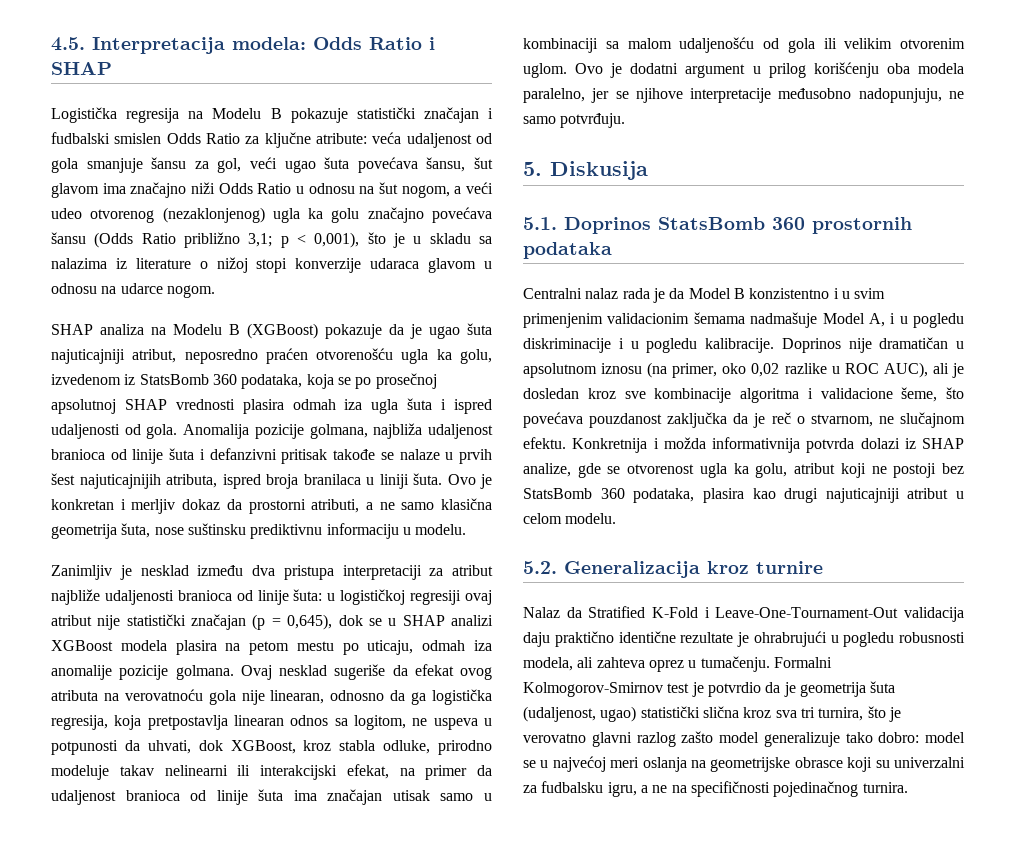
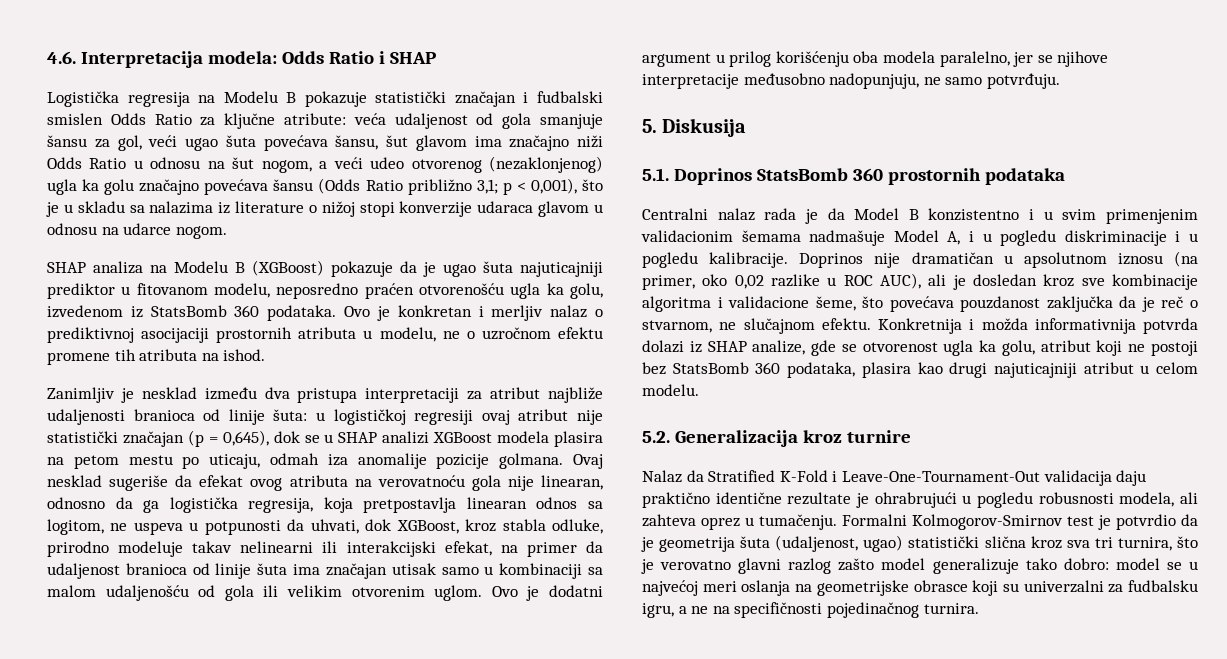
- 4.5. Interpretacija modela: Odds Ratio i SHAP
+ 4.6. Interpretacija modela: Odds Ratio i SHAP
- SHAP analiza na Modelu B (XGBoost) pokazuje da je ugao šuta najuticajniji atribut, neposredno praćen otvorenošću ugla ka golu, izvedenom iz StatsBomb 360 podataka, koja se po prosečnoj apsolutnoj SHAP vrednosti plasira odmah iza ugla šuta i ispred udaljenosti od gola. Anomalija pozicije golmana, najbliža udaljenost branioca od linije šuta i defanzivni pritisak takođe se nalaze u prvih šest najuticajnijih atributa, ispred broja branilaca u liniji šuta.
+ SHAP analiza na Modelu B (XGBoost) pokazuje da je ugao šuta najuticajniji prediktor u fitovanom modelu, neposredno praćen otvorenošću ugla ka golu, izvedenom iz StatsBomb 360 podataka.
- Ovo je konkretan i merljiv dokaz da prostorni atributi, a ne samo klasična geometrija šuta, nose suštinsku prediktivnu informaciju u modelu.
+ Ovo je konkretan i merljiv nalaz o prediktivnoj asocijaciji prostornih atributa u modelu, ne o uzročnom efektu promene tih atributa na ishod.

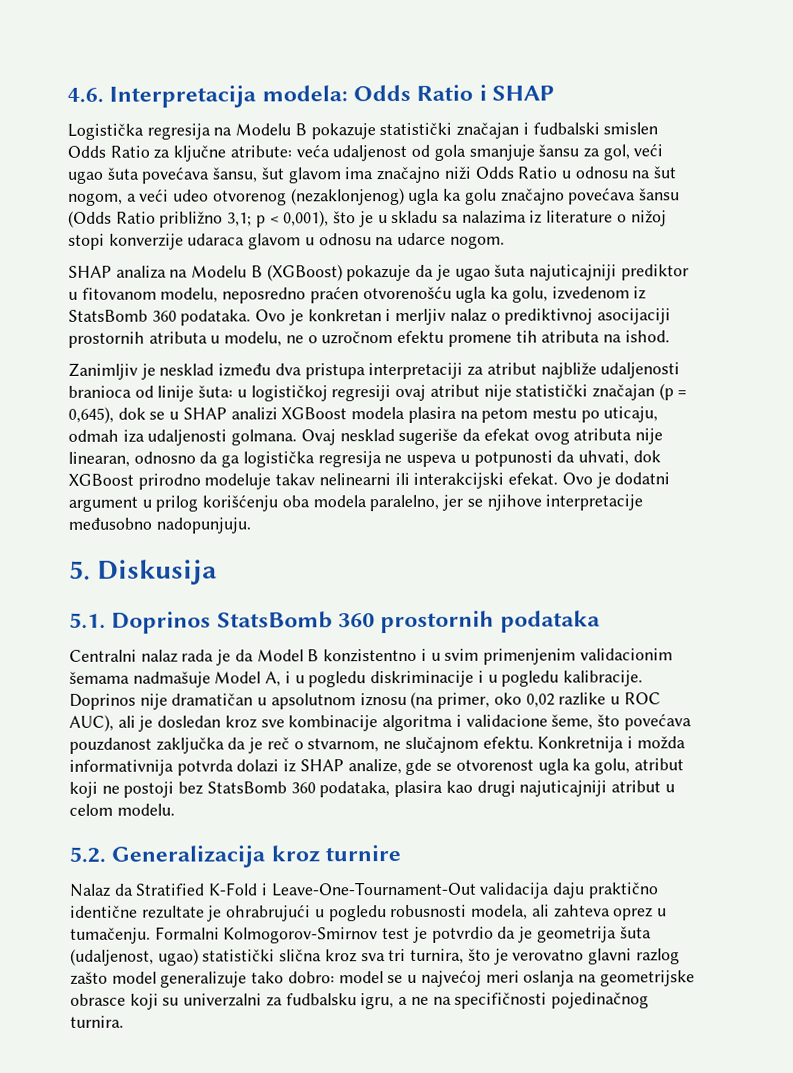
- Zanimljiv je nesklad između dva pristupa interpretaciji za atribut najbliže udaljenosti branioca od linije šuta: u logističkoj regresiji ovaj atribut nije statistički značajan (p = 0,645), dok se u SHAP analizi XGBoost modela plasira na petom mestu po uticaju, odmah iza anomalije pozicije golmana.
+ Zanimljiv je nesklad između dva pristupa interpretaciji za atribut najbliže udaljenosti branioca od linije šuta: u logističkoj regresiji ovaj atribut nije statistički značajan (p = 0,645), dok se u SHAP analizi XGBoost modela plasira na petom mestu po uticaju, odmah iza udaljenosti golmana.
- Ovaj nesklad sugeriše da efekat ovog atributa na verovatnoću gola nije linearan, odnosno da ga logistička regresija, koja pretpostavlja linearan odnos sa logitom, ne uspeva u potpunosti da uhvati, dok XGBoost, kroz stabla odluke, prirodno modeluje takav nelinearni ili interakcijski efekat, na primer da udaljenost branioca od linije šuta ima značajan utisak samo u kombinaciji sa malom udaljenošću od gola ili velikim otvorenim uglom.
+ Ovaj nesklad sugeriše da efekat ovog atributa nije linearan, odnosno da ga logistička regresija ne uspeva u potpunosti da uhvati, dok XGBoost prirodno modeluje takav nelinearni ili interakcijski efekat.
- Ovo je dodatni argument u prilog korišćenju oba modela paralelno, jer se njihove interpretacije međusobno nadopunjuju, ne samo potvrđuju.
+ Ovo je dodatni argument u prilog korišćenju oba modela paralelno, jer se njihove interpretacije međusobno nadopunjuju.

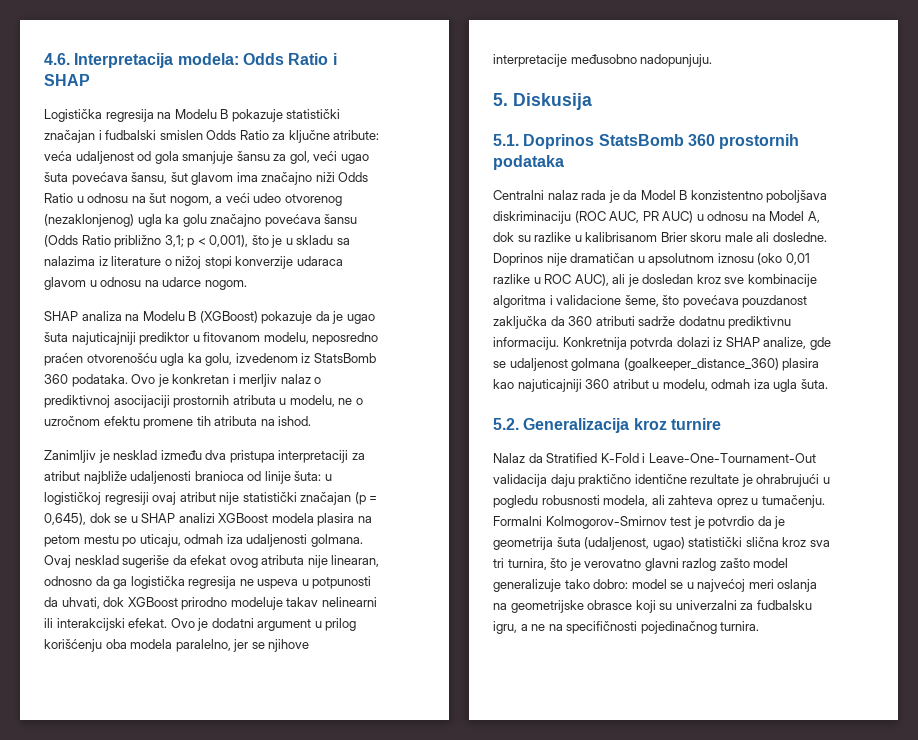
- Centralni nalaz rada je da Model B konzistentno i u svim primenjenim validacionim šemama nadmašuje Model A, i u pogledu diskriminacije i u pogledu kalibracije.
+ Centralni nalaz rada je da Model B konzistentno poboljšava diskriminaciju (ROC AUC, PR AUC) u odnosu na Model A, dok su razlike u kalibrisanom Brier skoru male ali dosledne.
- Doprinos nije dramatičan u apsolutnom iznosu (na primer, oko 0,02 razlike u ROC AUC), ali je dosledan kroz sve kombinacije algoritma i validacione šeme, što povećava pouzdanost zaključka da je reč o stvarnom, ne slučajnom efektu. Konkretnija i možda informativnija potvrda dolazi iz SHAP analize, gde se otvorenost ugla ka golu, atribut koji ne postoji bez StatsBomb 360 podataka, plasira kao drugi najuticajniji atribut u celom modelu.
+ Doprinos nije dramatičan u apsolutnom iznosu (oko 0,01 razlike u ROC AUC), ali je dosledan kroz sve kombinacije algoritma i validacione šeme, što povećava pouzdanost zaključka da 360 atributi sadrže dodatnu prediktivnu informaciju. Konkretnija potvrda dolazi iz SHAP analize, gde se udaljenost golmana (goalkeeper_distance_360) plasira kao najuticajniji 360 atribut u modelu, odmah iza ugla šuta.

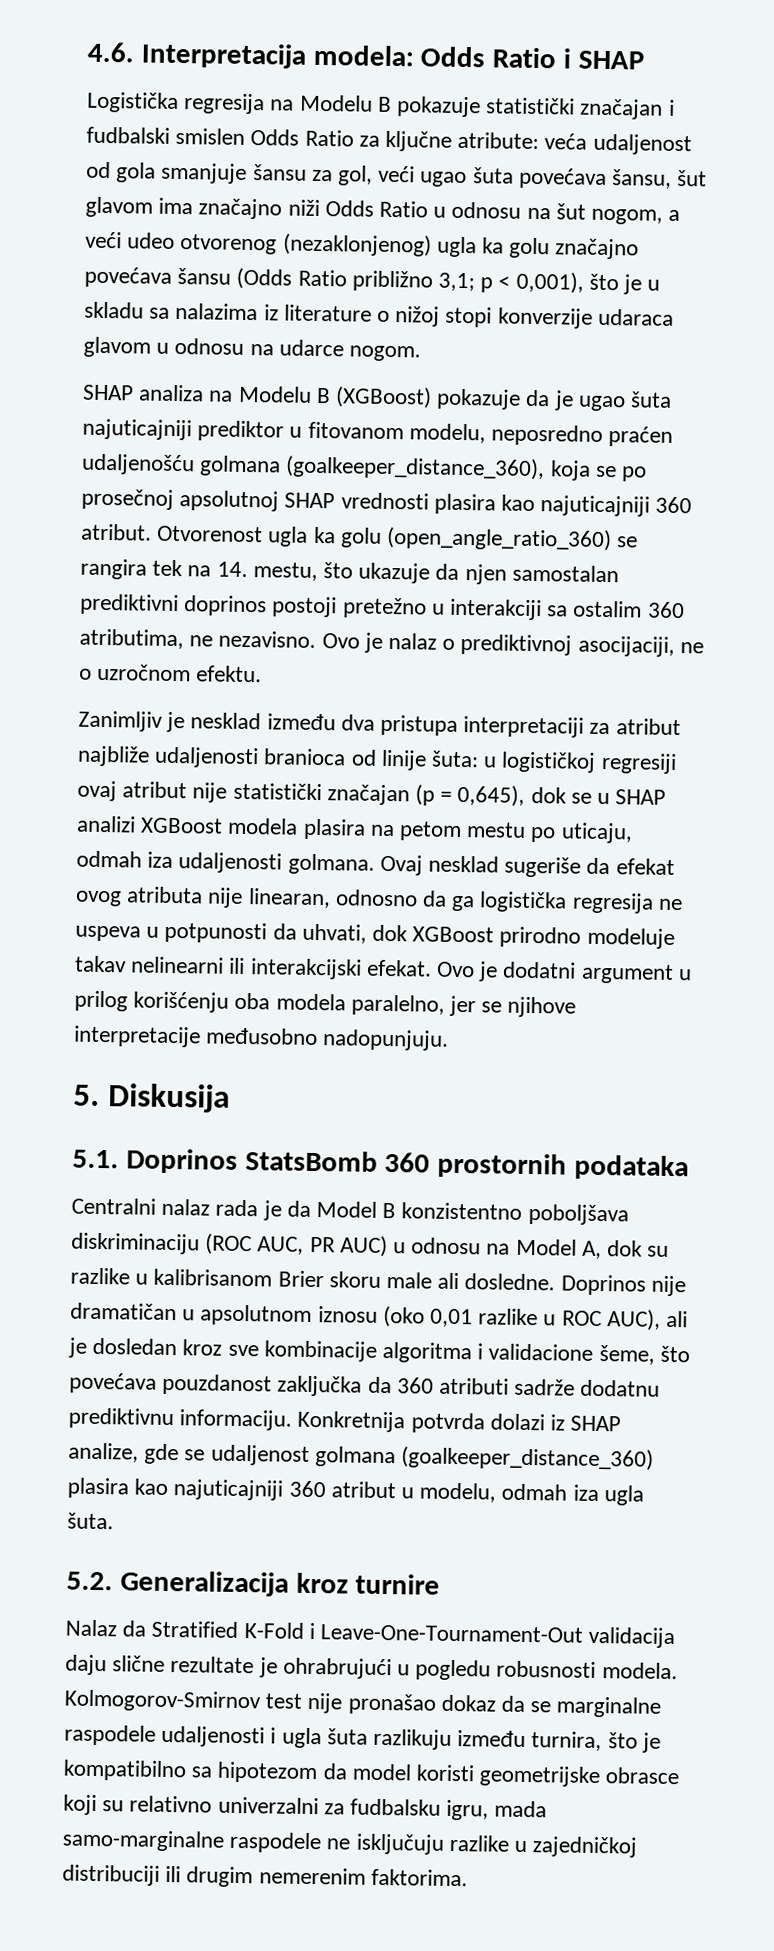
- SHAP analiza na Modelu B (XGBoost) pokazuje da je ugao šuta najuticajniji prediktor u fitovanom modelu, neposredno praćen otvorenošću ugla ka golu, izvedenom iz StatsBomb 360 podataka. Ovo je konkretan i merljiv nalaz o prediktivnoj asocijaciji prostornih atributa u modelu, ne o uzročnom efektu promene tih atributa na ishod.
+ SHAP analiza na Modelu B (XGBoost) pokazuje da je ugao šuta najuticajniji prediktor u fitovanom modelu, neposredno praćen udaljenošću golmana (goalkeeper_distance_360), koja se po prosečnoj apsolutnoj SHAP vrednosti plasira kao najuticajniji 360 atribut. Otvorenost ugla ka golu (open_angle_ratio_360) se rangira tek na 14. mestu, što ukazuje da njen samostalan prediktivni doprinos postoji pretežno u interakciji sa ostalim 360 atributima, ne nezavisno. Ovo je nalaz o prediktivnoj asocijaciji, ne o uzročnom efektu.
- Nalaz da Stratified K-Fold i Leave-One-Tournament-Out validacija daju praktično identične rezultate je ohrabrujući u pogledu robusnosti modela, ali zahteva oprez u tumačenju. Formalni Kolmogorov-Smirnov test je potvrdio da je geometrija šuta (udaljenost, ugao) statistički slična kroz sva tri turnira, što je verovatno glavni razlog zašto model generalizuje tako dobro: model se u najvećoj meri oslanja na geometrijske obrasce koji su univerzalni za fudbalsku igru, a ne na specifičnosti pojedinačnog turnira.
+ Nalaz da Stratified K-Fold i Leave-One-Tournament-Out validacija daju slične rezultate je ohrabrujući u pogledu robusnosti modela. Kolmogorov-Smirnov test nije pronašao dokaz da se marginalne raspodele udaljenosti i ugla šuta razlikuju između turnira, što je kompatibilno sa hipotezom da model koristi geometrijske obrasce koji su relativno univerzalni za fudbalsku igru, mada samo-marginalne raspodele ne isključuju razlike u zajedničkoj distribuciji ili drugim nemerenim faktorima.

